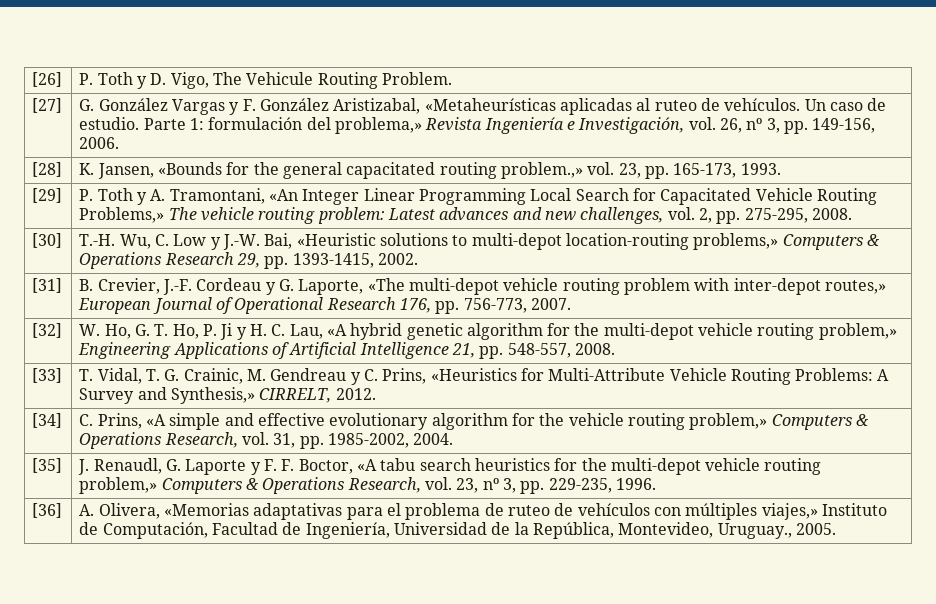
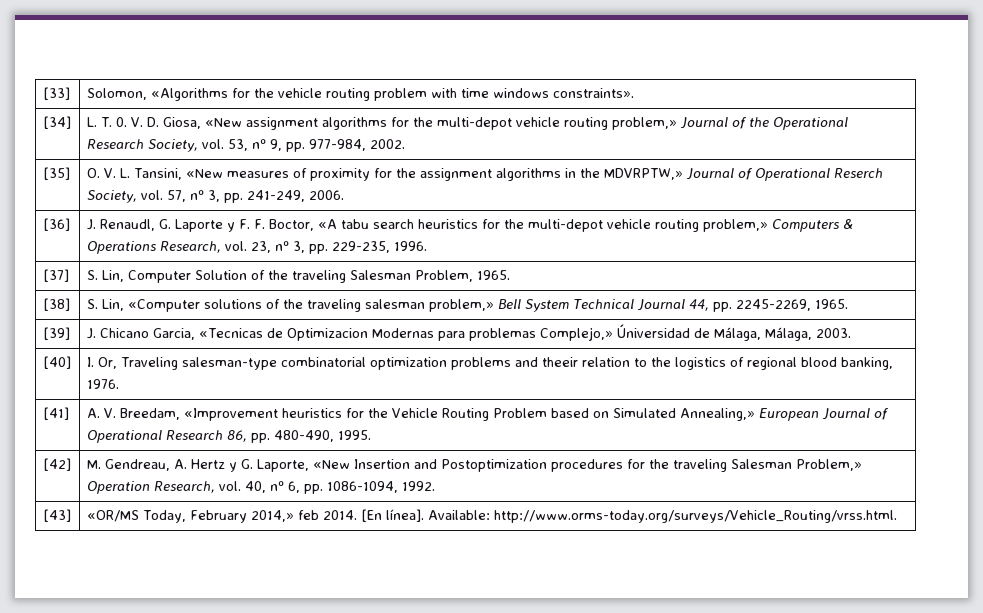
- [26] | P. Toth y D. Vigo, The Vehicule Routing Problem.
- [27] | G. González Vargas y F. González Aristizabal, «Metaheurísticas aplicadas al ruteo de vehículos. Un caso de estudio. Parte 1: formulación del problema,» Revista Ingeniería e Investigación, vol. 26, nº 3, pp. 149-156, 2006.
- [28] | K. Jansen, «Bounds for the general capacitated routing problem.,» vol. 23, pp. 165-173, 1993.
- [29] | P. Toth y A. Tramontani, «An Integer Linear Programming Local Search for Capacitated Vehicle Routing Problems,» The vehicle routing problem: Latest advances and new challenges, vol. 2, pp. 275-295, 2008.
- [30] | T.-H. Wu, C. Low y J.-W. Bai, «Heuristic solutions to multi-depot location-routing problems,» Computers & Operations Research 29, pp. 1393-1415, 2002.
- [31] | B. Crevier, J.-F. Cordeau y G. Laporte, «The multi-depot vehicle routing problem with inter-depot routes,» European Journal of Operational Research 176, pp. 756-773, 2007.
- [32] | W. Ho, G. T. Ho, P. Ji y H. C. Lau, «A hybrid genetic algorithm for the multi-depot vehicle routing problem,» Engineering Applications of Artificial Intelligence 21, pp. 548-557, 2008.
- [33] | T. Vidal, T. G. Crainic, M. Gendreau y C. Prins, «Heuristics for Multi-Attribute Vehicle Routing Problems: A Survey and Synthesis,» CIRRELT, 2012.
- [34] | C. Prins, «A simple and effective evolutionary algorithm for the vehicle routing problem,» Computers & Operations Research, vol. 31, pp. 1985-2002, 2004.
- [35] | J. Renaudl, G. Laporte y F. F. Boctor, «A tabu search heuristics for the multi-depot vehicle routing problem,» Computers & Operations Research, vol. 23, nº 3, pp. 229-235, 1996.
+ [33] | Solomon, «Algorithms for the vehicle routing problem with time windows constraints».
+ [34] | L. T. 0. V. D. Giosa, «New assignment algorithms for the multi-depot vehicle routing problem,» Journal of the Operational Research Society, vol. 53, nº 9, pp. 977-984, 2002.
+ [35] | O. V. L. Tansini, «New measures of proximity for the assignment algorithms in the MDVRPTW,» Journal of Operational Reserch Society, vol. 57, nº 3, pp. 241-249, 2006.
+ [36] | J. Renaudl, G. Laporte y F. F. Boctor, «A tabu search heuristics for the multi-depot vehicle routing problem,» Computers & Operations Research, vol. 23, nº 3, pp. 229-235, 1996.
- [36] | A. Olivera, «Memorias adaptativas para el problema de ruteo de vehículos con múltiples viajes,» Instituto de Computación, Facultad de Ingeniería, Universidad de la República, Montevideo, Uruguay., 2005.
+ [37] | S. Lin, Computer Solution of the traveling Salesman Problem, 1965.
+ [38] | S. Lin, «Computer solutions of the traveling salesman problem,» Bell System Technical Journal 44, pp. 2245-2269, 1965.
+ [39] | J. Chicano Garcia, «Tecnicas de Optimizacion Modernas para problemas Complejo,» Úniversidad de Málaga, Málaga, 2003.
+ [40] | I. Or, Traveling salesman-type combinatorial optimization problems and theeir relation to the logistics of regional blood banking, 1976.
+ [41] | A. V. Breedam, «Improvement heuristics for the Vehicle Routing Problem based on Simulated Annealing,» European Journal of Operational Research 86, pp. 480-490, 1995.
+ [42] | M. Gendreau, A. Hertz y G. Laporte, «New Insertion and Postoptimization procedures for the traveling Salesman Problem,» Operation Research, vol. 40, nº 6, pp. 1086-1094, 1992.
+ [43] | «OR/MS Today, February 2014,» feb 2014. [En línea]. Available: http://www.orms-today.org/surveys/Vehicle_Routing/vrss.html.

